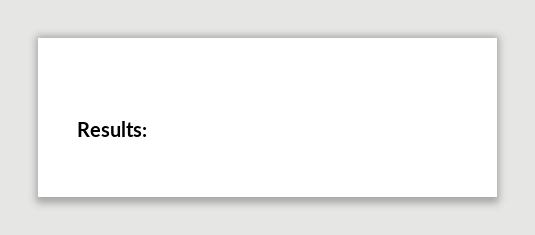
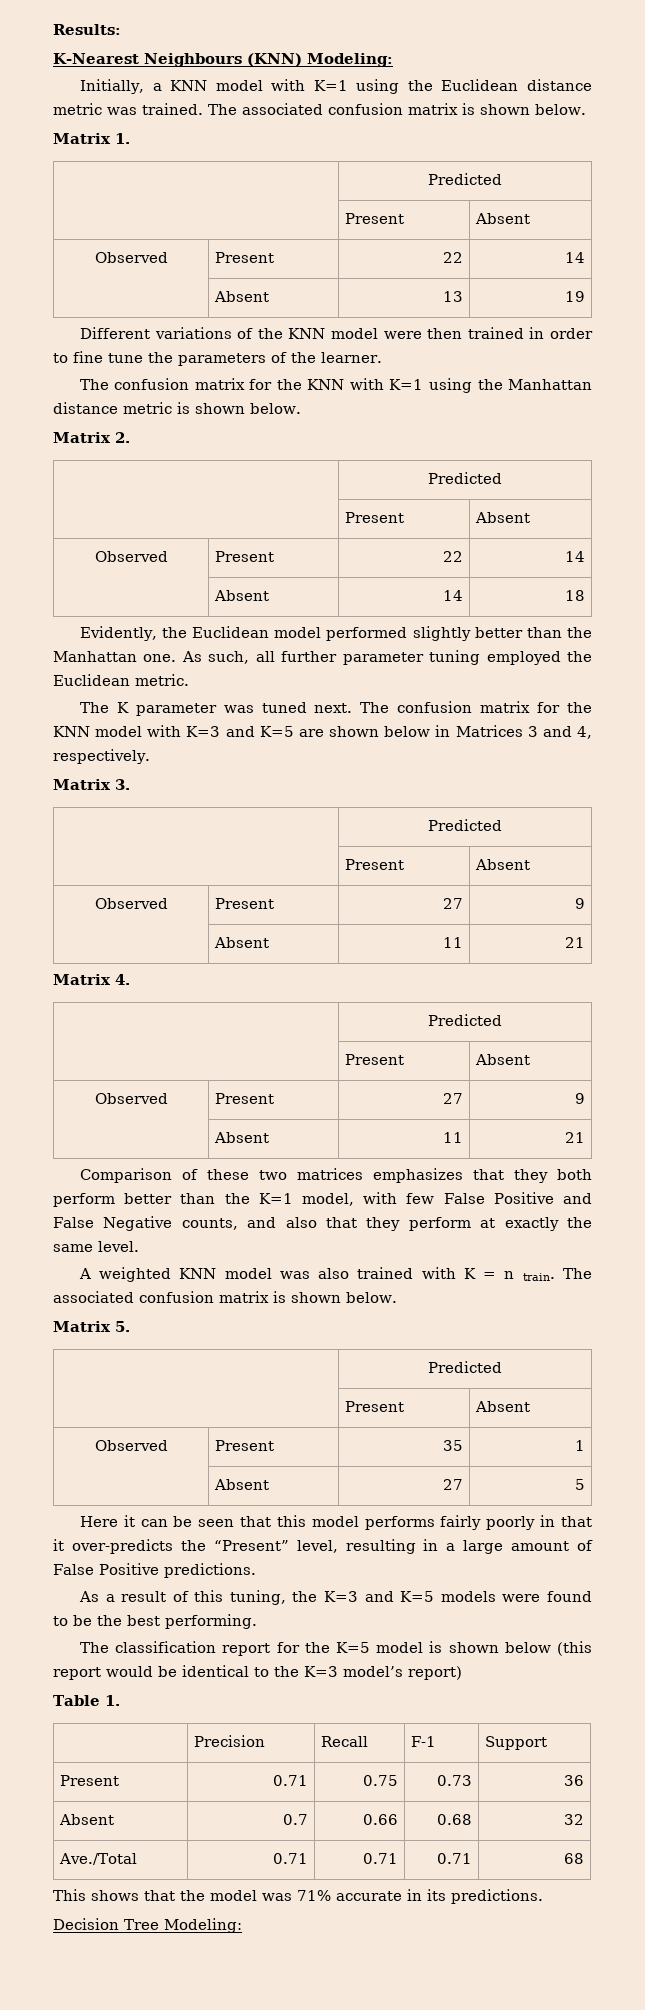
+ K-Nearest Neighbours (KNN) Modeling:
+ Initially, a KNN model with K=1 using the Euclidean distance metric was trained. The associated confusion matrix is shown below.
+ Matrix 1.
+ | Predicted
+ | Present | Absent
+ Observed | Present | 22 | 14
+ | Absent | 13 | 19
+ Different variations of the KNN model were then trained in order to fine tune the parameters of the learner.
+ The confusion matrix for the KNN with K=1 using the Manhattan distance metric is shown below.
+ Matrix 2.
+ | Predicted
+ | Present | Absent
+ Observed | Present | 22 | 14
+ | Absent | 14 | 18
+ Evidently, the Euclidean model performed slightly better than the Manhattan one. As such, all further parameter tuning employed the Euclidean metric.
+ The K parameter was tuned next. The confusion matrix for the KNN model with K=3 and K=5 are shown below in Matrices 3 and 4, respectively.
+ Matrix 3.
+ | Predicted
+ | Present | Absent
+ Observed | Present | 27 | 9
+ | Absent | 11 | 21
+ Matrix 4.
+ | Predicted
+ | Present | Absent
+ Observed | Present | 27 | 9
+ | Absent | 11 | 21
+ Comparison of these two matrices emphasizes that they both perform better than the K=1 model, with few False Positive and False Negative counts, and also that they perform at exactly the same level.
+ A weighted KNN model was also trained with K = n train. The associated confusion matrix is shown below.
+ Matrix 5.
+ | Predicted
+ | Present | Absent
+ Observed | Present | 35 | 1
+ | Absent | 27 | 5
+ Here it can be seen that this model performs fairly poorly in that it over-predicts the “Present” level, resulting in a large amount of False Positive predictions.
+ As a result of this tuning, the K=3 and K=5 models were found to be the best performing.
+ The classification report for the K=5 model is shown below (this report would be identical to the K=3 model’s report)
+ Table 1.
+ | Precision | Recall | F-1 | Support
+ Present | 0.71 | 0.75 | 0.73 | 36
+ Absent | 0.7 | 0.66 | 0.68 | 32
+ Ave./Total | 0.71 | 0.71 | 0.71 | 68
+ This shows that the model was 71% accurate in its predictions.
+ Decision Tree Modeling:

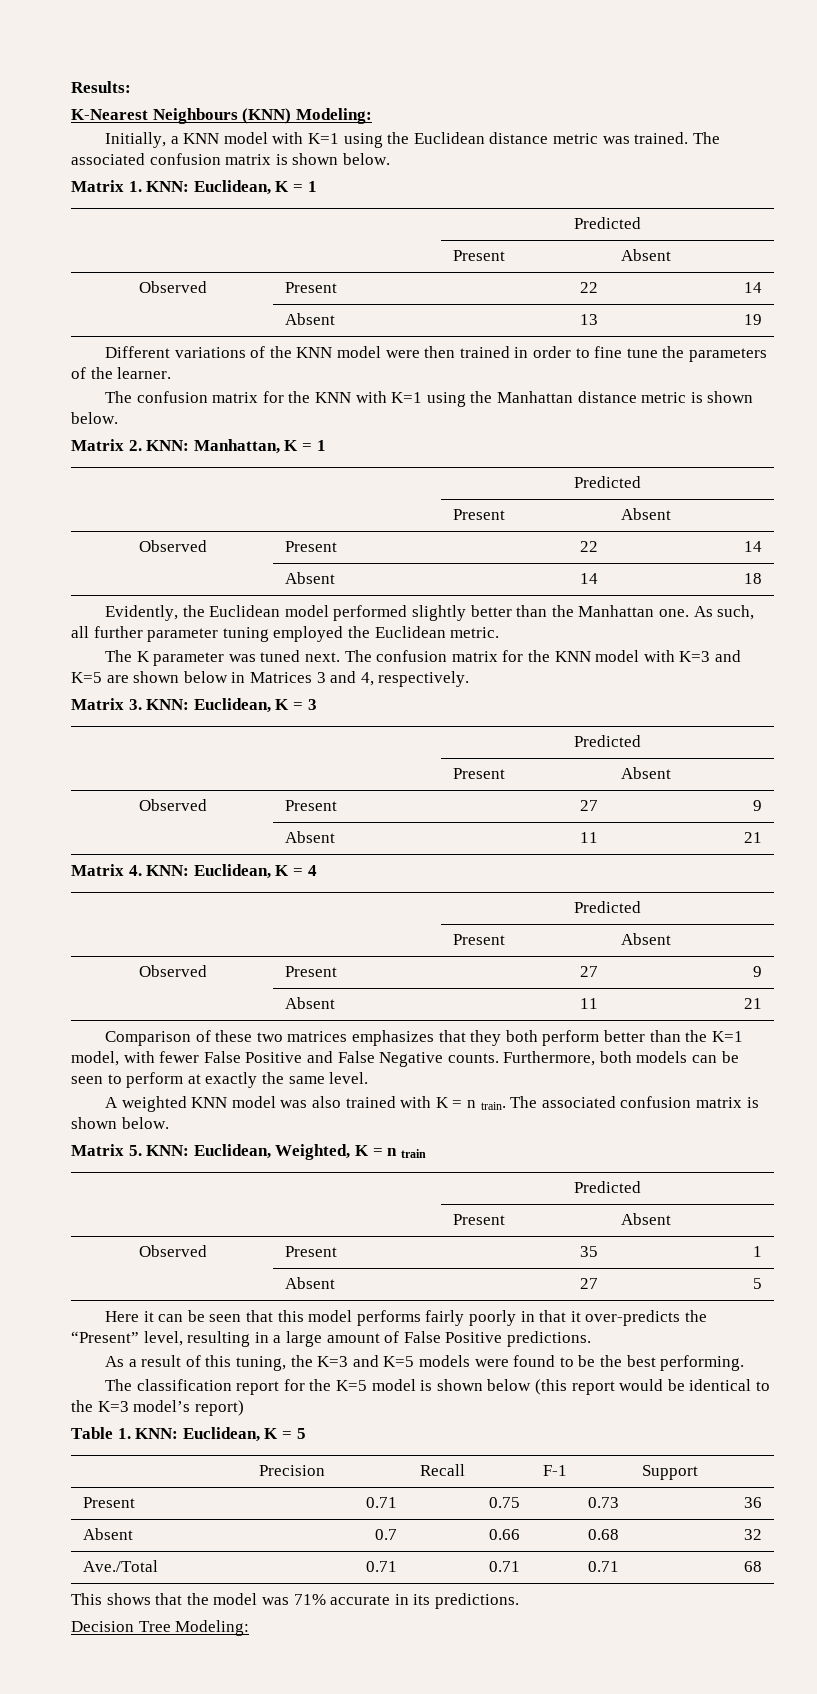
- Matrix 1.
+ Matrix 1. KNN: Euclidean, K = 1
- Matrix 2.
+ Matrix 2. KNN: Manhattan, K = 1
- Matrix 3.
+ Matrix 3. KNN: Euclidean, K = 3
- Matrix 4.
+ Matrix 4. KNN: Euclidean, K = 4
- Comparison of these two matrices emphasizes that they both perform better than the K=1 model, with few False Positive and False Negative counts, and also that they perform at exactly the same level.
+ Comparison of these two matrices emphasizes that they both perform better than the K=1 model, with fewer False Positive and False Negative counts. Furthermore, both models can be seen to perform at exactly the same level.
- Matrix 5.
+ Matrix 5. KNN: Euclidean, Weighted, K = n train
- Table 1.
+ Table 1. KNN: Euclidean, K = 5

